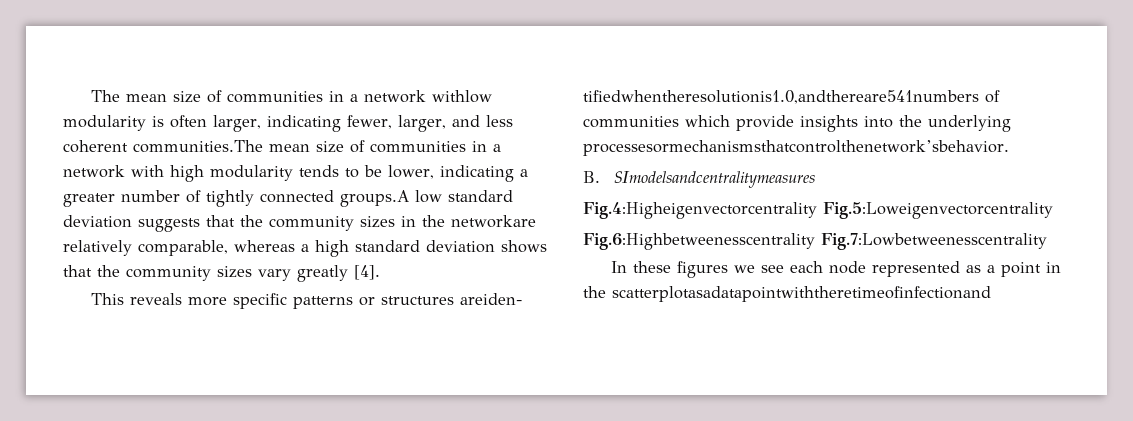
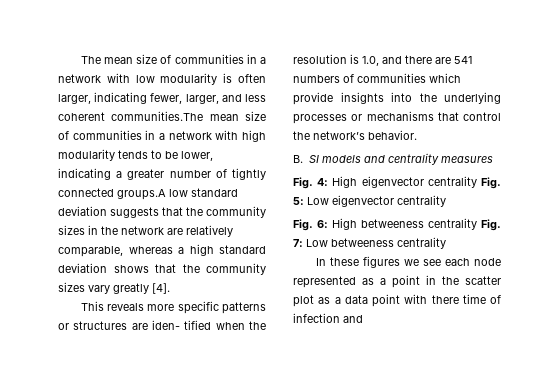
- The mean size of communities in a network withlow modularity is often larger, indicating fewer, larger, and less coherent communities.The mean size of communities in a network with high modularity tends to be lower, indicating a greater number of tightly connected groups.A low standard deviation suggests that the community sizes in the networkare relatively comparable, whereas a high standard deviation shows that the community sizes vary greatly [4].
+ The mean size of communities in a network with low modularity is often larger, indicating fewer, larger, and less coherent communities.The mean size of communities in a network with high modularity tends to be lower, indicating a greater number of tightly connected groups.A low standard deviation suggests that the community sizes in the network are relatively comparable, whereas a high standard deviation shows that the community sizes vary greatly [4].
- This reveals more specific patterns or structures areiden- tifiedwhentheresolutionis1.0,andthereare541numbers of communities which provide insights into the underlying processesormechanismsthatcontrolthenetwork’sbehavior.
- B. SImodelsandcentralitymeasures
- Fig.4:Higheigenvectorcentrality Fig.5:Loweigenvectorcentrality
- Fig.6:Highbetweenesscentrality Fig.7:Lowbetweenesscentrality
+ This reveals more specific patterns or structures are iden- tified when the resolution is 1.0, and there are 541 numbers of communities which provide insights into the underlying processes or mechanisms that control the network’s behavior.
+ B. SI models and centrality measures
+ Fig. 4: High eigenvector centrality Fig. 5: Low eigenvector centrality
+ Fig. 6: High betweeness centrality Fig. 7: Low betweeness centrality
- In these figures we see each node represented as a point in the scatterplotasadatapointwiththeretimeofinfectionand
+ In these figures we see each node represented as a point in the scatter plot as a data point with there time of infection and

